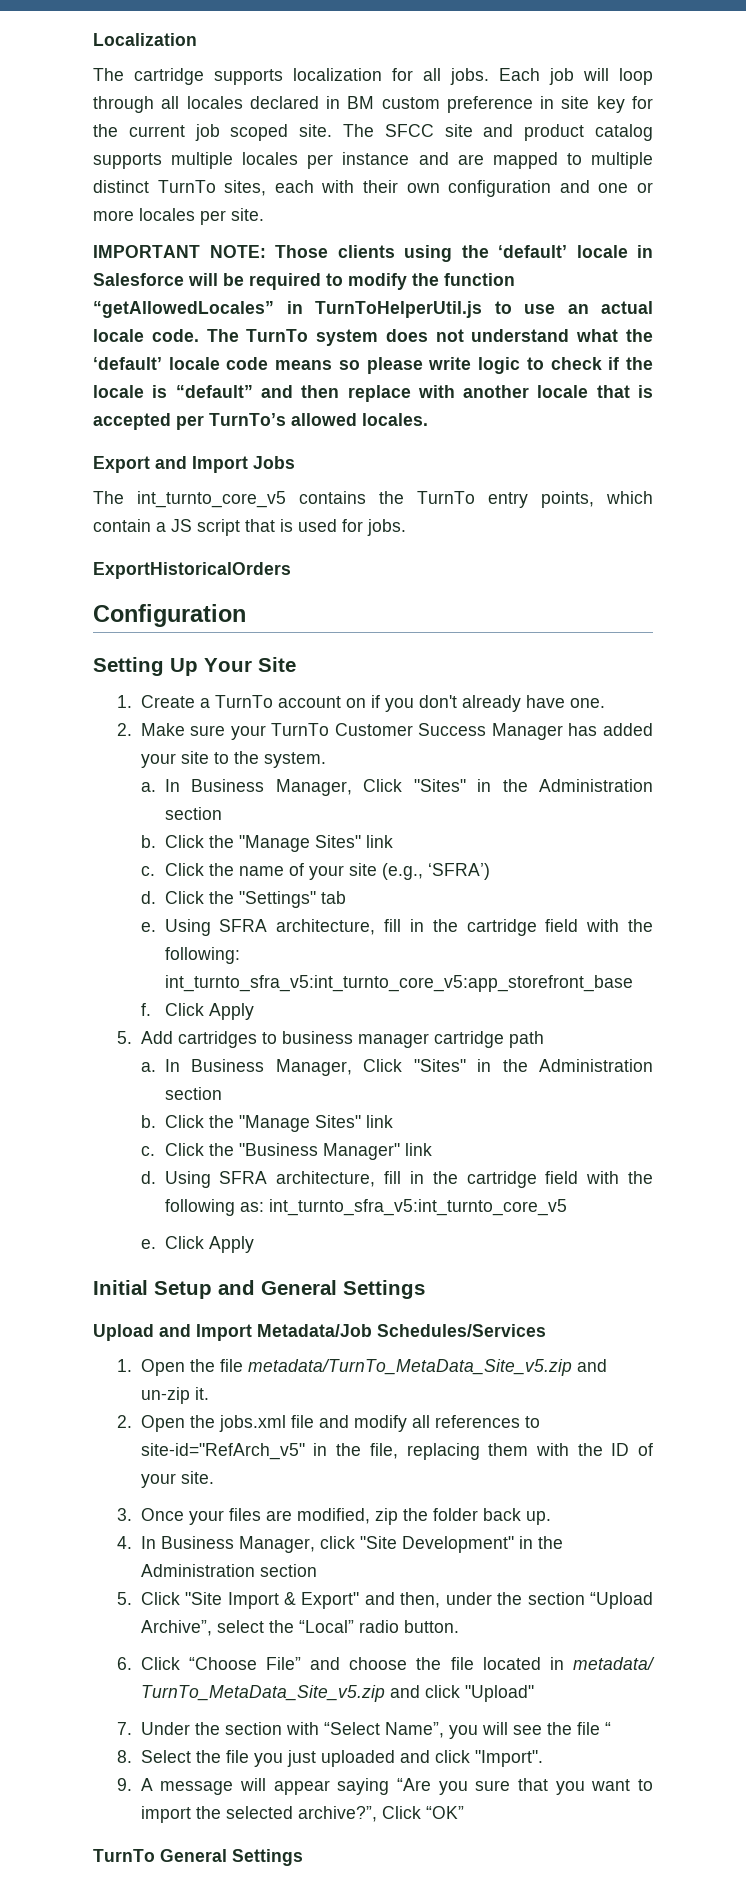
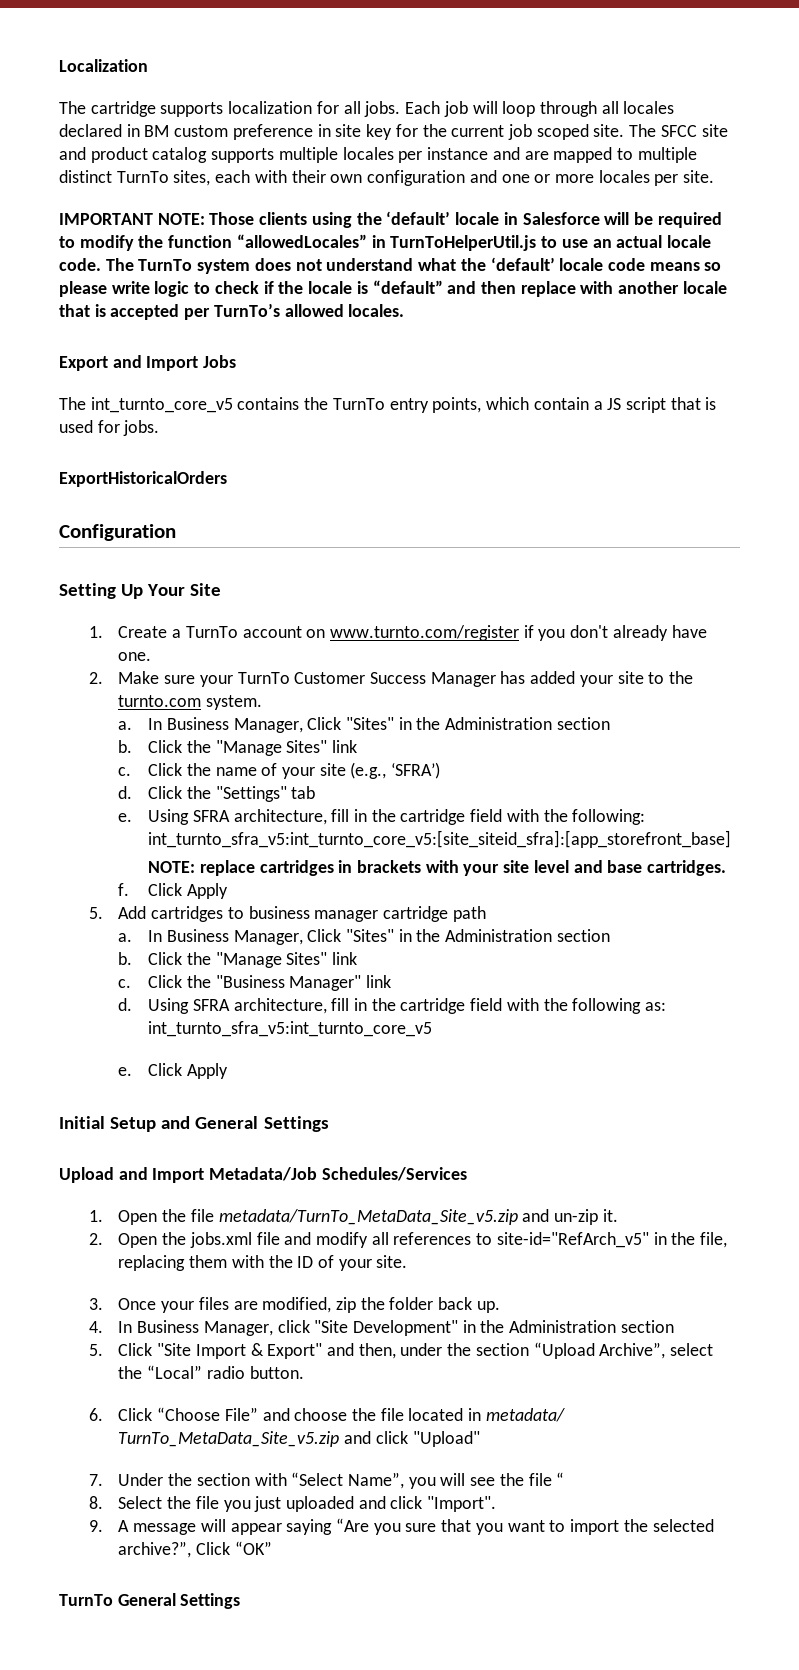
- IMPORTANT NOTE: Those clients using the ‘default’ locale in Salesforce will be required to modify the function “getAllowedLocales” in TurnToHelperUtil.js to use an actual locale code.
+ IMPORTANT NOTE: Those clients using the ‘default’ locale in Salesforce will be required to modify the function “allowedLocales” in TurnToHelperUtil.js to use an actual locale code.
- 1. Create a TurnTo account on if you don't already have one.
+ 1. Create a TurnTo account on www.turnto.com/register if you don't already have one.
- 2. Make sure your TurnTo Customer Success Manager has added your site to the system.
+ 2. Make sure your TurnTo Customer Success Manager has added your site to the turnto.com system.
- Using SFRA architecture, fill in the cartridge field with the following: int_turnto_sfra_v5:int_turnto_core_v5:app_storefront_base
+ Using SFRA architecture, fill in the cartridge field with the following: int_turnto_sfra_v5:int_turnto_core_v5:[site_siteid_sfra]:[app_storefront_base]
+ NOTE: replace cartridges in brackets with your site level and base cartridges.

